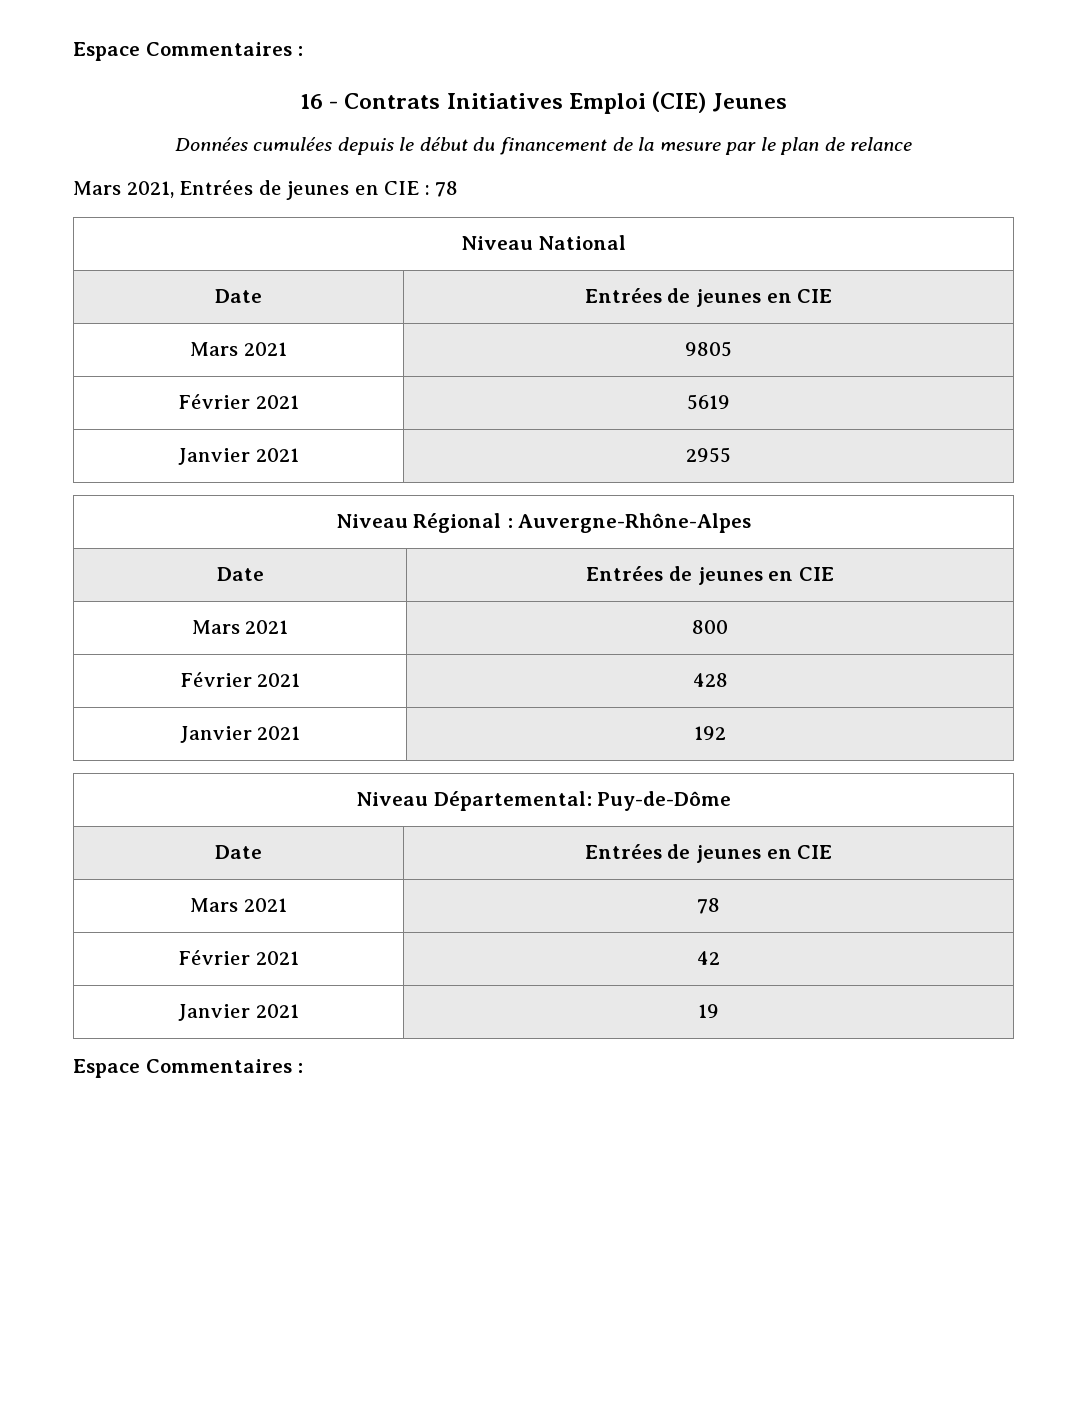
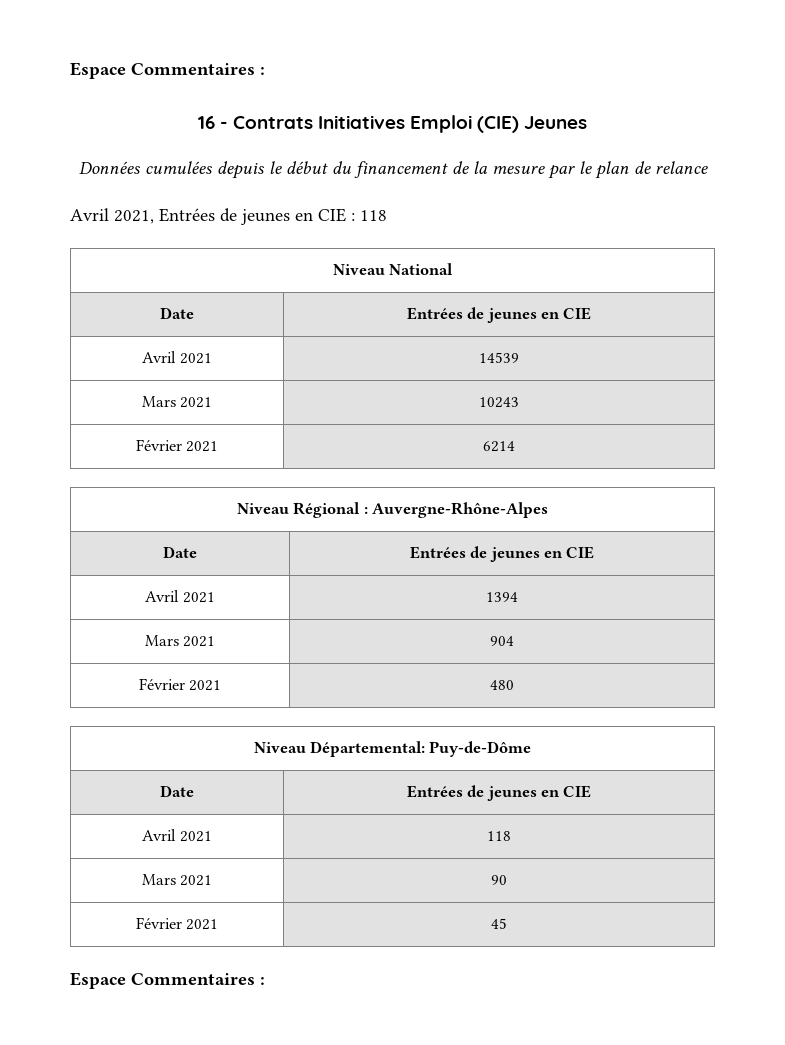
- Mars 2021, Entrées de jeunes en CIE : 78
+ Avril 2021, Entrées de jeunes en CIE : 118
- Mars 2021 | 9805
- Février 2021 | 5619
- Janvier 2021 | 2955
+ Avril 2021 | 14539
+ Mars 2021 | 10243
+ Février 2021 | 6214
- Mars 2021 | 800
- Février 2021 | 428
- Janvier 2021 | 192
+ Avril 2021 | 1394
+ Mars 2021 | 904
+ Février 2021 | 480
- Mars 2021 | 78
- Février 2021 | 42
- Janvier 2021 | 19
+ Avril 2021 | 118
+ Mars 2021 | 90
+ Février 2021 | 45

